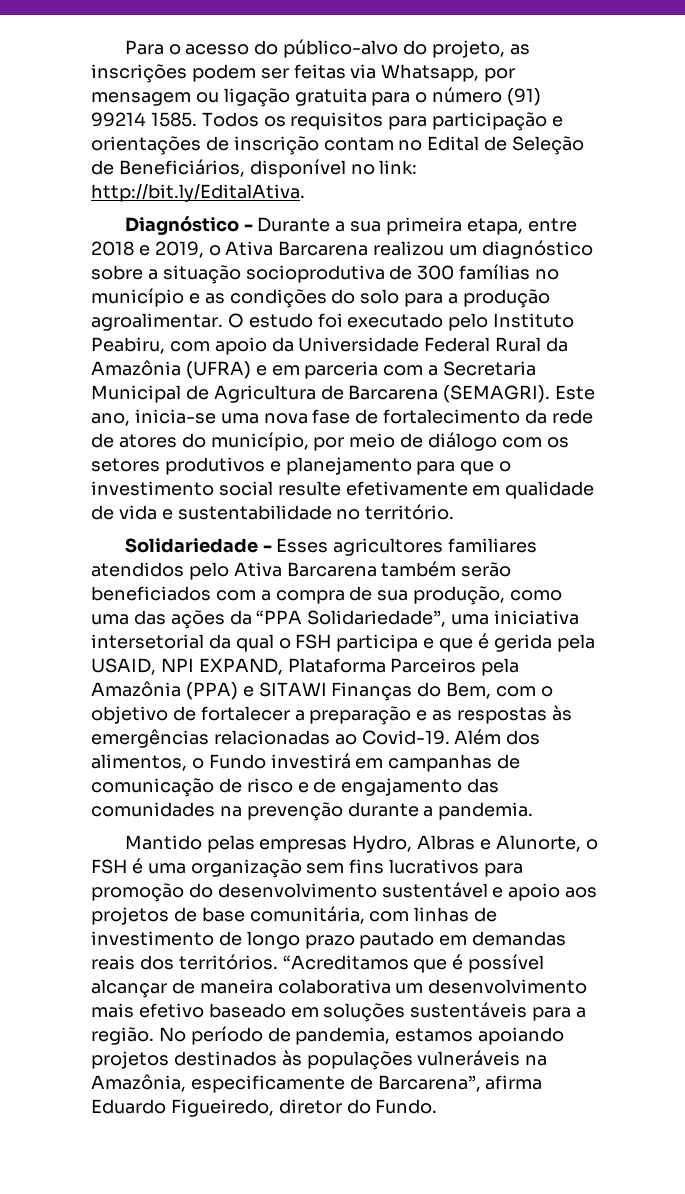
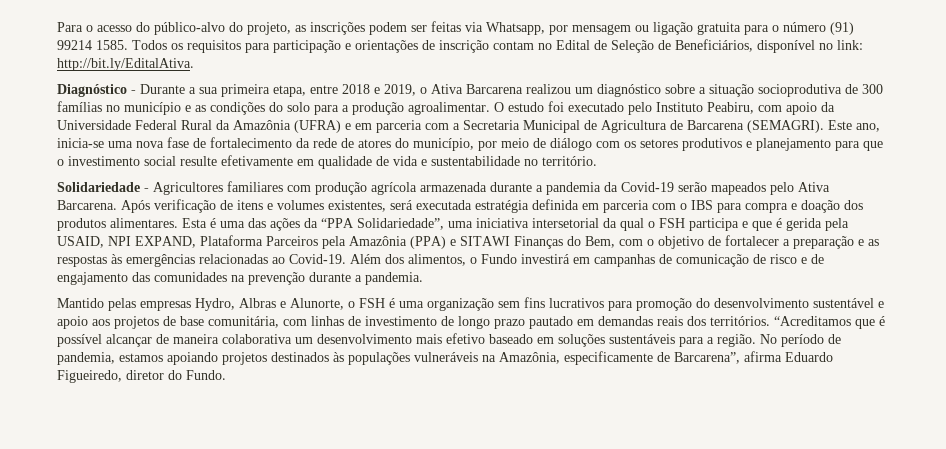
- Solidariedade - Esses agricultores familiares atendidos pelo Ativa Barcarena também serão beneficiados com a compra de sua produção, como uma das ações da “PPA Solidariedade”, uma iniciativa intersetorial da qual o FSH participa e que é gerida pela USAID, NPI EXPAND, Plataforma Parceiros pela Amazônia (PPA) e SITAWI Finanças do Bem, com o objetivo de fortalecer a preparação e as respostas às emergências relacionadas ao Covid-19.
+ Solidariedade - Agricultores familiares com produção agrícola armazenada durante a pandemia da Covid-19 serão mapeados pelo Ativa Barcarena. Após verificação de itens e volumes existentes, será executada estratégia definida em parceria com o IBS para compra e doação dos produtos alimentares. Esta é uma das ações da “PPA Solidariedade”, uma iniciativa intersetorial da qual o FSH participa e que é gerida pela USAID, NPI EXPAND, Plataforma Parceiros pela Amazônia (PPA) e SITAWI Finanças do Bem, com o objetivo de fortalecer a preparação e as respostas às emergências relacionadas ao Covid-19.

